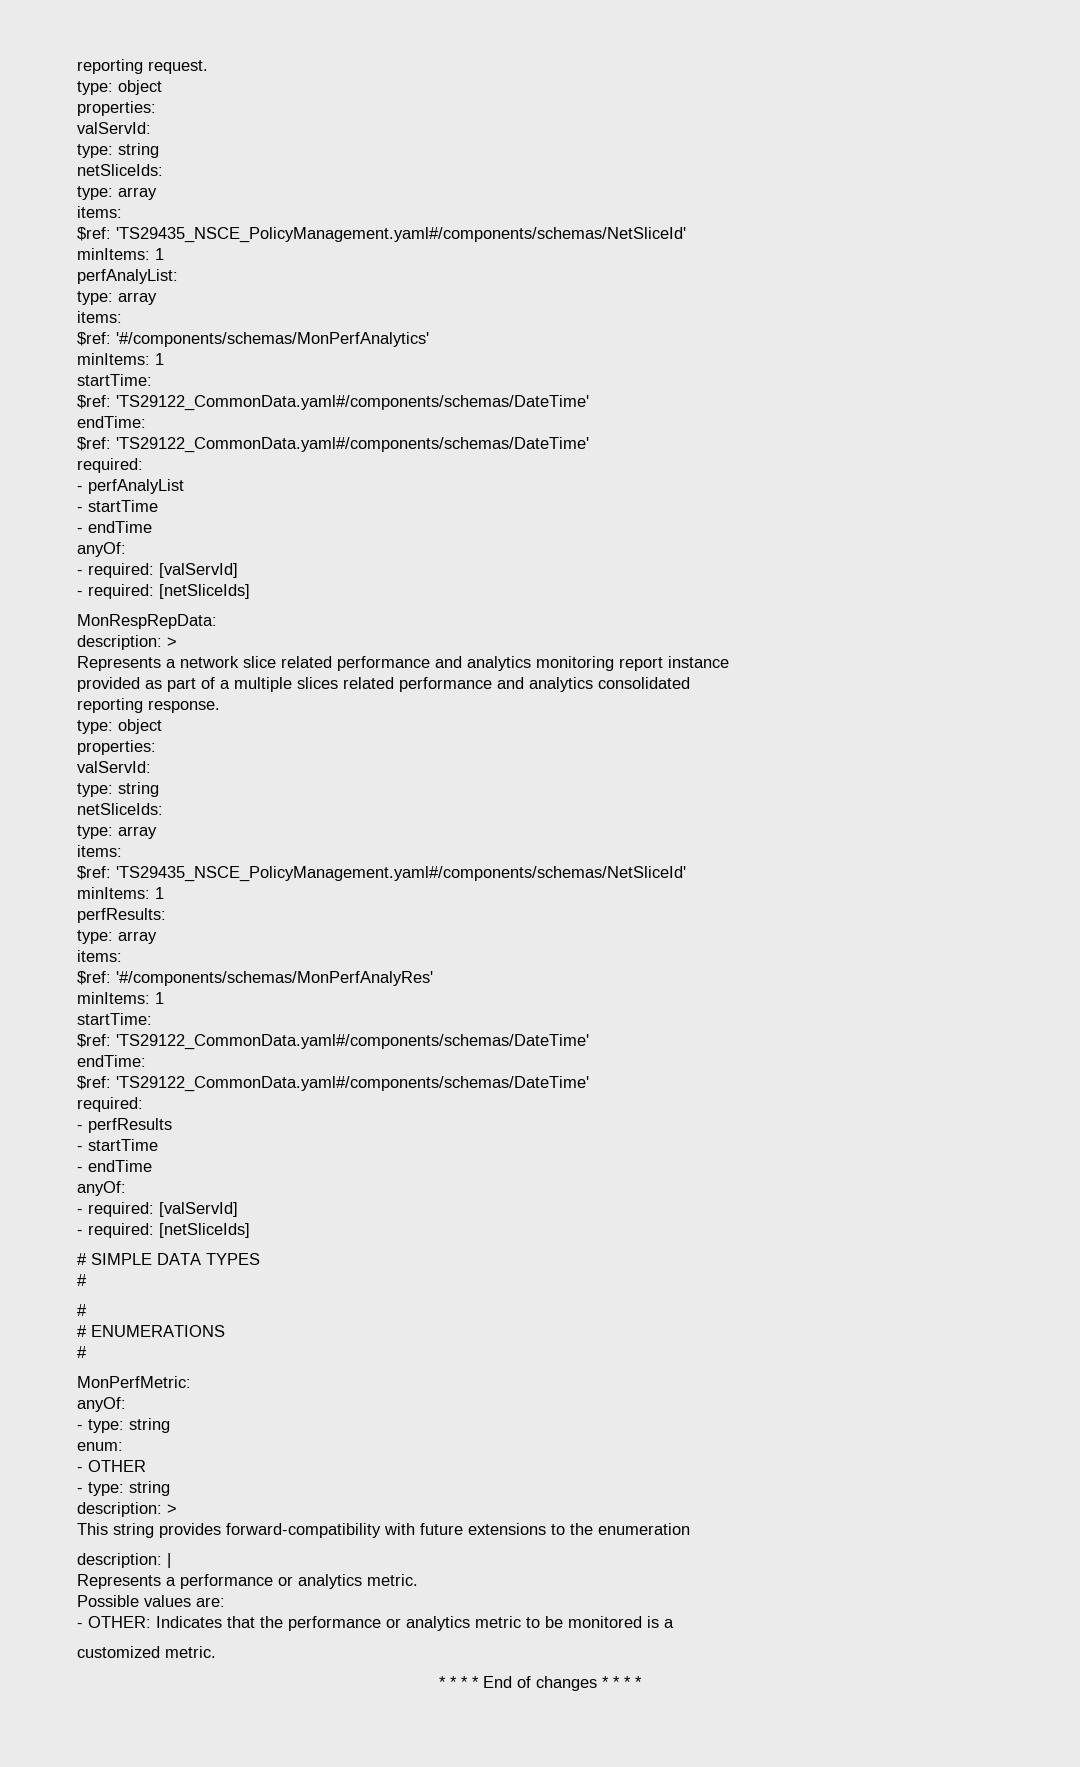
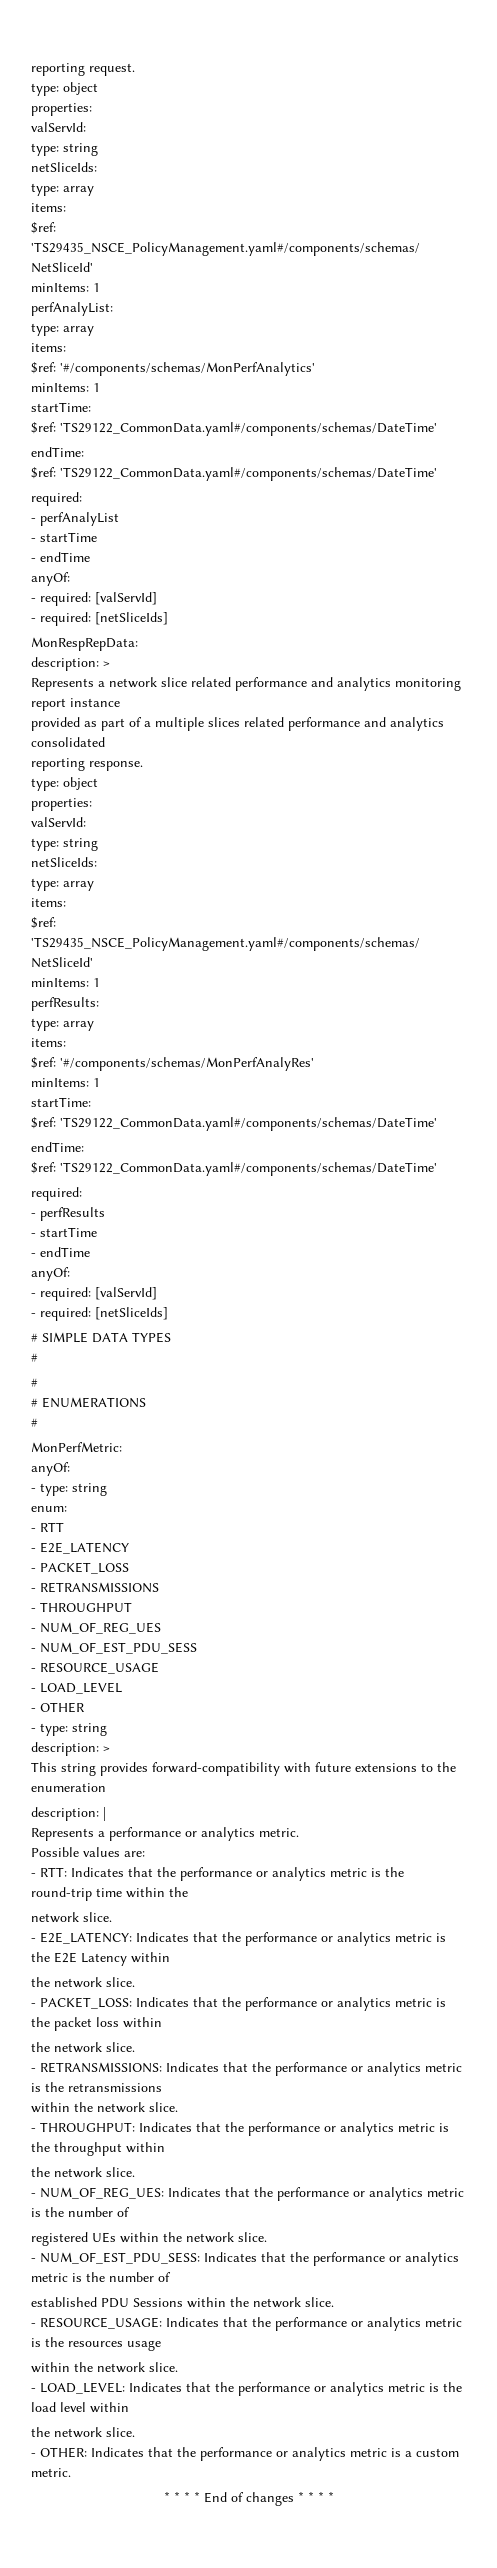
+ - RTT
+ - E2E_LATENCY
+ - PACKET_LOSS
+ - RETRANSMISSIONS
+ - THROUGHPUT
+ - NUM_OF_REG_UES
+ - NUM_OF_EST_PDU_SESS
+ - RESOURCE_USAGE
+ - LOAD_LEVEL
+ - RTT: Indicates that the performance or analytics metric is the round-trip time within the
+ network slice.
+ - E2E_LATENCY: Indicates that the performance or analytics metric is the E2E Latency within
+ the network slice.
+ - PACKET_LOSS: Indicates that the performance or analytics metric is the packet loss within
+ the network slice.
+ - RETRANSMISSIONS: Indicates that the performance or analytics metric is the retransmissions
+ within the network slice.
+ - THROUGHPUT: Indicates that the performance or analytics metric is the throughput within
+ the network slice.
+ - NUM_OF_REG_UES: Indicates that the performance or analytics metric is the number of
+ registered UEs within the network slice.
+ - NUM_OF_EST_PDU_SESS: Indicates that the performance or analytics metric is the number of
+ established PDU Sessions within the network slice.
+ - RESOURCE_USAGE: Indicates that the performance or analytics metric is the resources usage
+ within the network slice.
+ - LOAD_LEVEL: Indicates that the performance or analytics metric is the load level within
+ the network slice.
- - OTHER: Indicates that the performance or analytics metric to be monitored is a
- customized metric.
+ - OTHER: Indicates that the performance or analytics metric is a custom metric.

